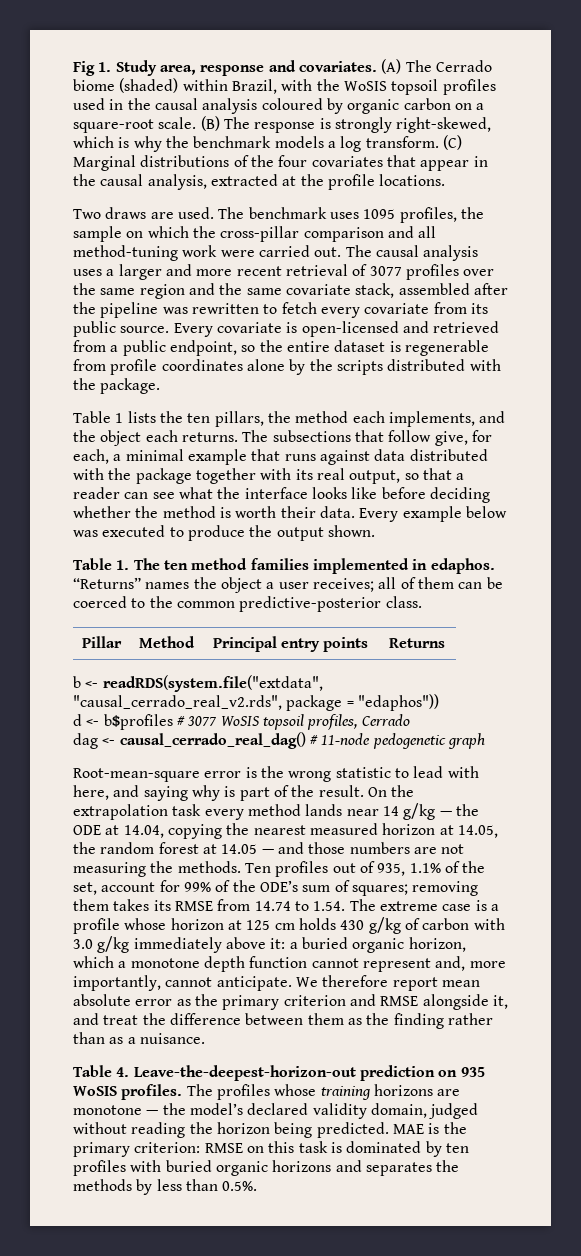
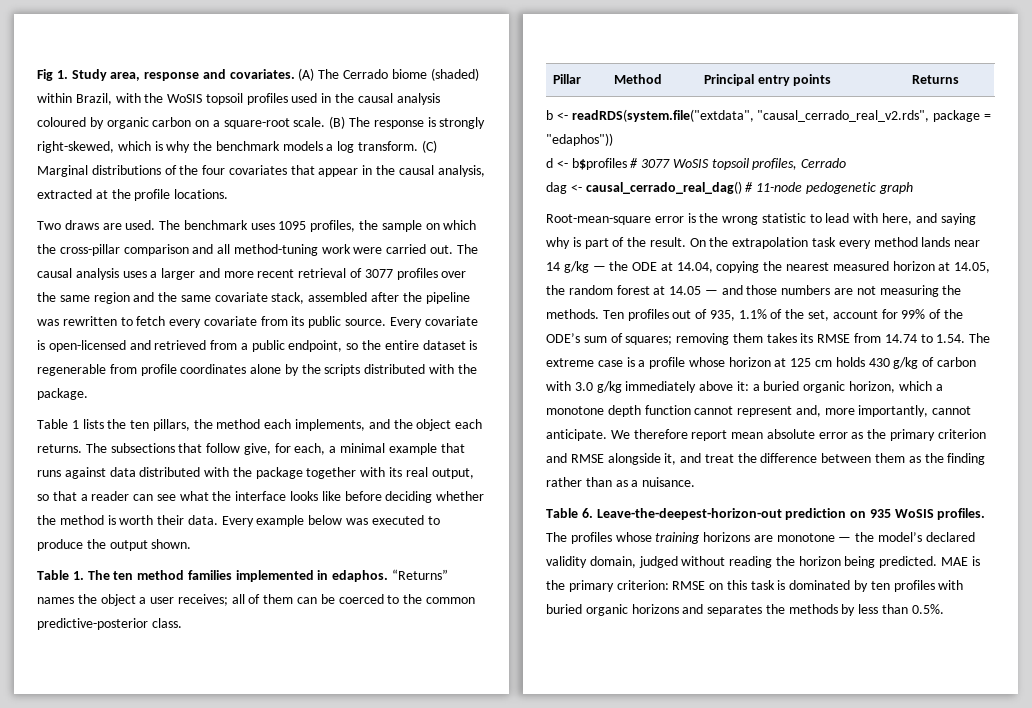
- Table 4. Leave-the-deepest-horizon-out prediction on 935 WoSIS profiles.
+ Table 6. Leave-the-deepest-horizon-out prediction on 935 WoSIS profiles.

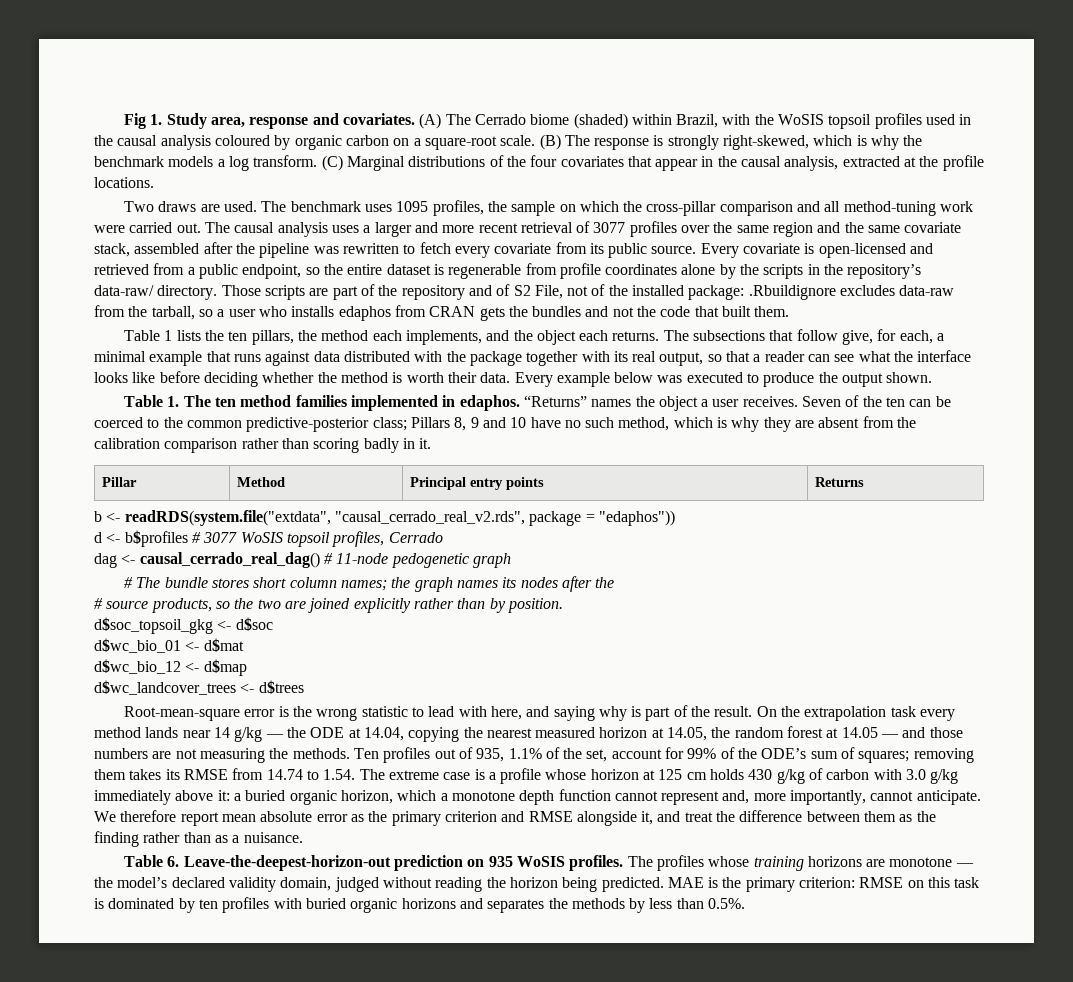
- Every covariate is open-licensed and retrieved from a public endpoint, so the entire dataset is regenerable from profile coordinates alone by the scripts distributed with the package.
+ Every covariate is open-licensed and retrieved from a public endpoint, so the entire dataset is regenerable from profile coordinates alone by the scripts in the repository’s data-raw/ directory. Those scripts are part of the repository and of S2 File, not of the installed package: .Rbuildignore excludes data-raw from the tarball, so a user who installs edaphos from CRAN gets the bundles and not the code that built them.
- “Returns” names the object a user receives; all of them can be coerced to the common predictive-posterior class.
+ “Returns” names the object a user receives. Seven of the ten can be coerced to the common predictive-posterior class; Pillars 8, 9 and 10 have no such method, which is why they are absent from the calibration comparison rather than scoring badly in it.
+ # The bundle stores short column names; the graph names its nodes after the
+ # source products, so the two are joined explicitly rather than by position.
+ d$soc_topsoil_gkg <- d$soc
+ d$wc_bio_01 <- d$mat
+ d$wc_bio_12 <- d$map
+ d$wc_landcover_trees <- d$trees

